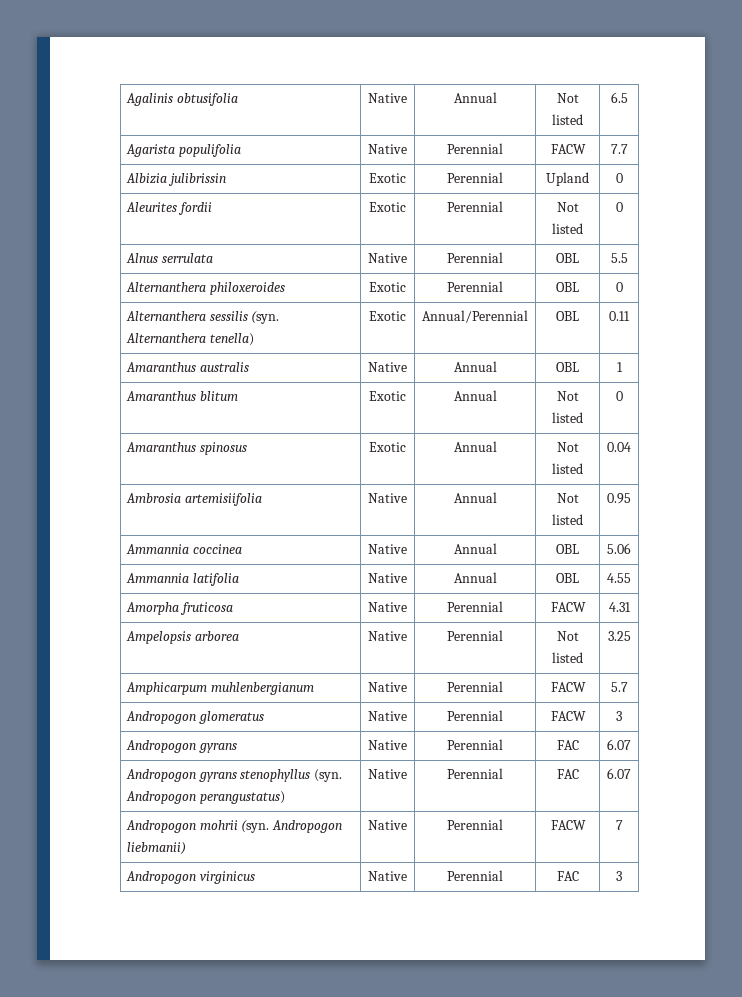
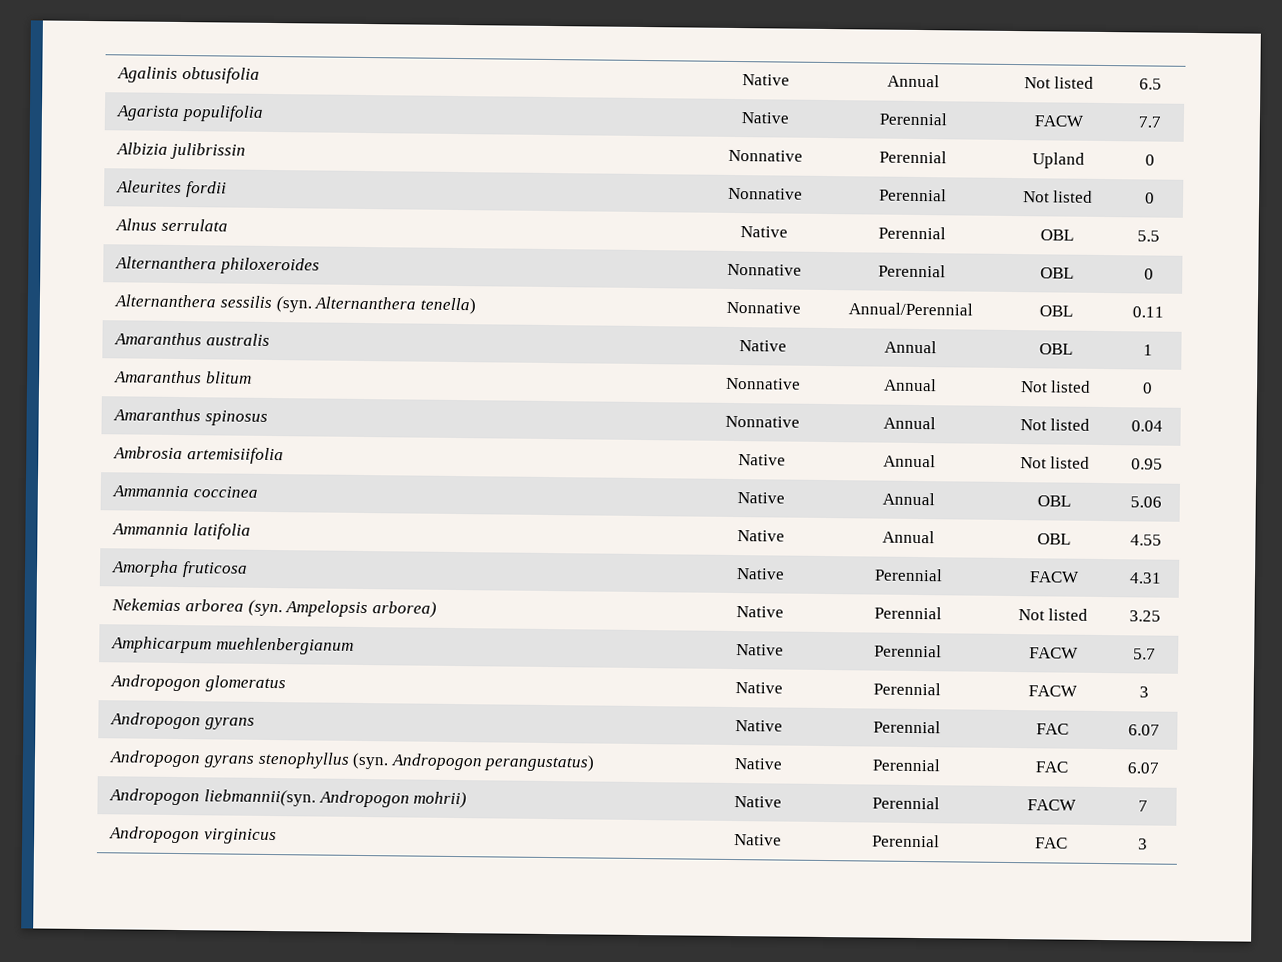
- Albizia julibrissin | Exotic | Perennial | Upland | 0
+ Albizia julibrissin | Nonnative | Perennial | Upland | 0
- Aleurites fordii | Exotic | Perennial | Not listed | 0
+ Aleurites fordii | Nonnative | Perennial | Not listed | 0
- Alternanthera philoxeroides | Exotic | Perennial | OBL | 0
+ Alternanthera philoxeroides | Nonnative | Perennial | OBL | 0
- Alternanthera sessilis (syn. Alternanthera tenella) | Exotic | Annual/Perennial | OBL | 0.11
+ Alternanthera sessilis (syn. Alternanthera tenella) | Nonnative | Annual/Perennial | OBL | 0.11
- Amaranthus blitum | Exotic | Annual | Not listed | 0
+ Amaranthus blitum | Nonnative | Annual | Not listed | 0
- Amaranthus spinosus | Exotic | Annual | Not listed | 0.04
+ Amaranthus spinosus | Nonnative | Annual | Not listed | 0.04
- Ampelopsis arborea | Native | Perennial | Not listed | 3.25
+ Nekemias arborea (syn. Ampelopsis arborea) | Native | Perennial | Not listed | 3.25
- Amphicarpum muhlenbergianum | Native | Perennial | FACW | 5.7
+ Amphicarpum muehlenbergianum | Native | Perennial | FACW | 5.7
- Andropogon mohrii (syn. Andropogon liebmanii) | Native | Perennial | FACW | 7
+ Andropogon liebmannii(syn. Andropogon mohrii) | Native | Perennial | FACW | 7

